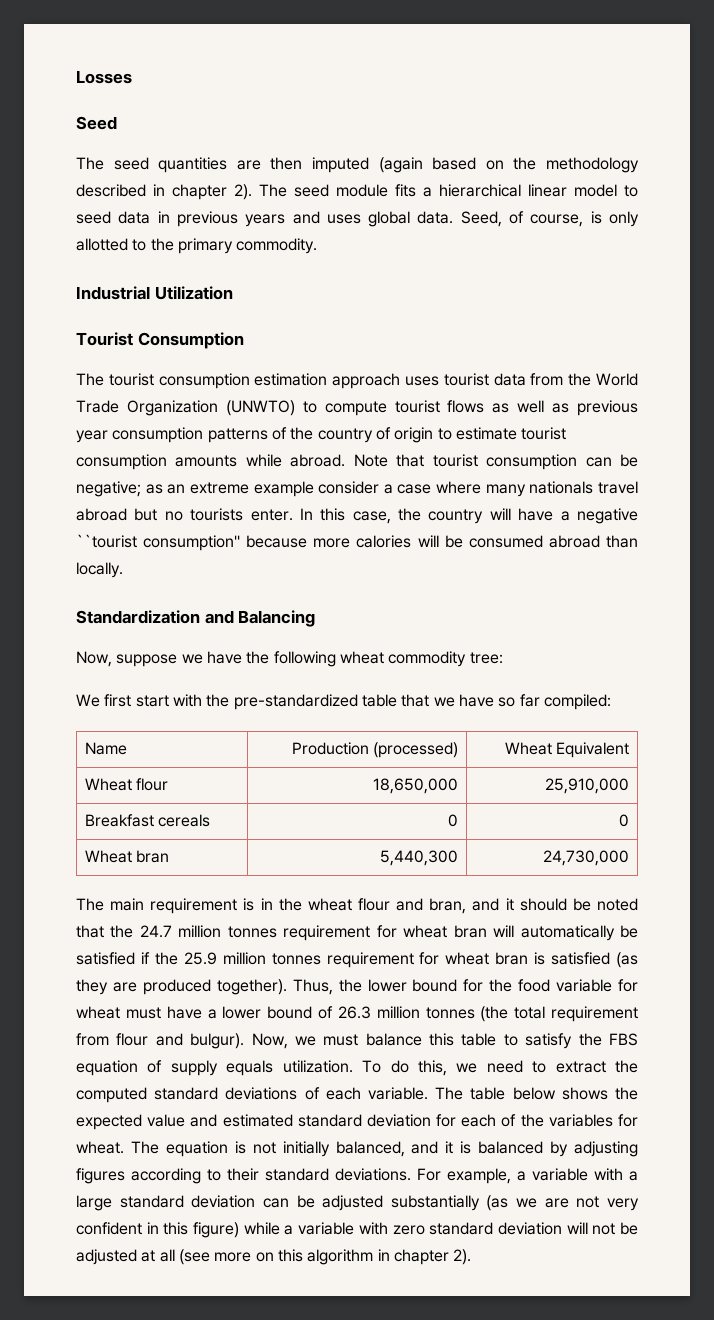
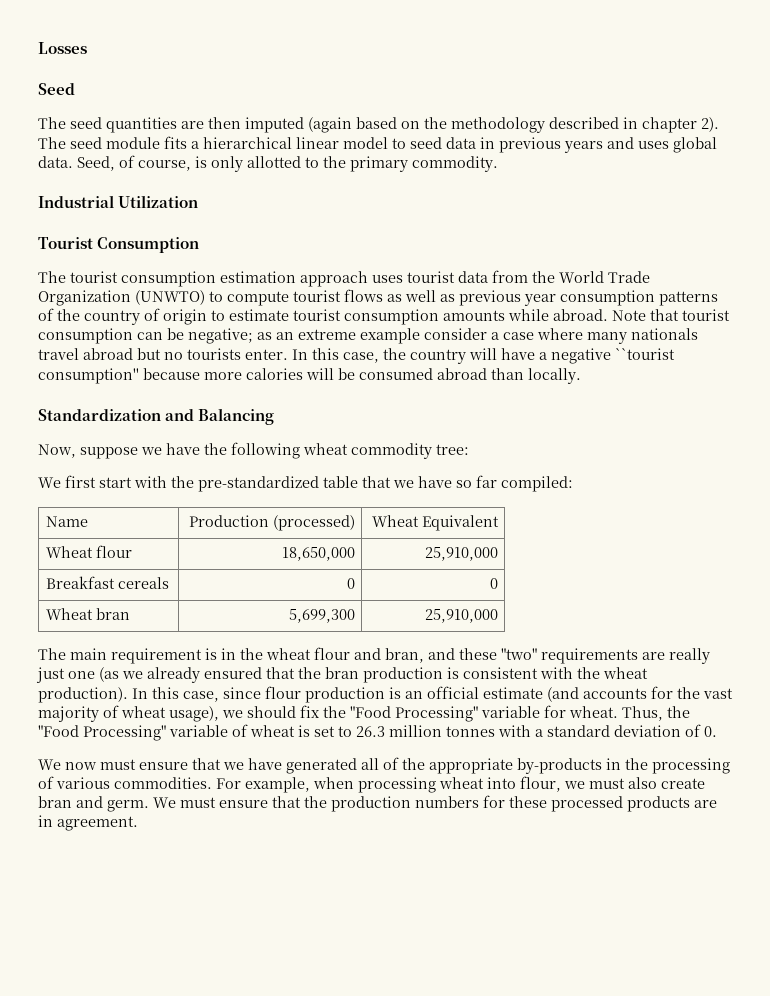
- Wheat bran | 5,440,300 | 24,730,000
+ Wheat bran | 5,699,300 | 25,910,000
- The main requirement is in the wheat flour and bran, and it should be noted that the 24.7 million tonnes requirement for wheat bran will automatically be satisfied if the 25.9 million tonnes requirement for wheat bran is satisfied (as they are produced together). Thus, the lower bound for the food variable for wheat must have a lower bound of 26.3 million tonnes (the total requirement from flour and bulgur). Now, we must balance this table to satisfy the FBS equation of supply equals utilization. To do this, we need to extract the computed standard deviations of each variable. The table below shows the expected value and estimated standard deviation for each of the variables for wheat. The equation is not initially balanced, and it is balanced by adjusting figures according to their standard deviations. For example, a variable with a large standard deviation can be adjusted substantially (as we are not very confident in this figure) while a variable with zero standard deviation will not be adjusted at all (see more on this algorithm in chapter 2).
+ The main requirement is in the wheat flour and bran, and these "two" requirements are really just one (as we already ensured that the bran production is consistent with the wheat production). In this case, since flour production is an official estimate (and accounts for the vast majority of wheat usage), we should fix the "Food Processing" variable for wheat. Thus, the "Food Processing" variable of wheat is set to 26.3 million tonnes with a standard deviation of 0.
+ We now must ensure that we have generated all of the appropriate by-products in the processing of various commodities. For example, when processing wheat into flour, we must also create bran and germ. We must ensure that the production numbers for these processed products are in agreement.

